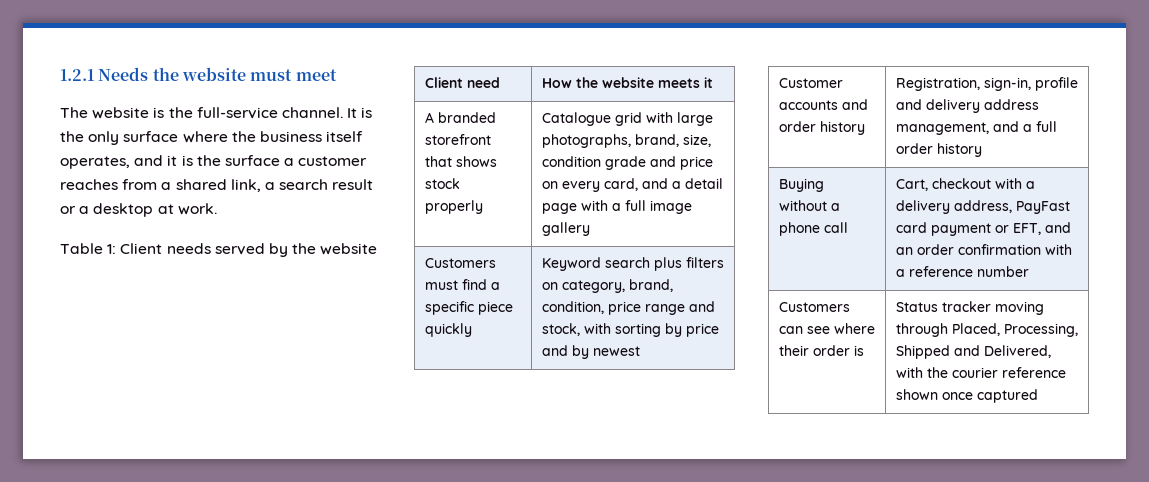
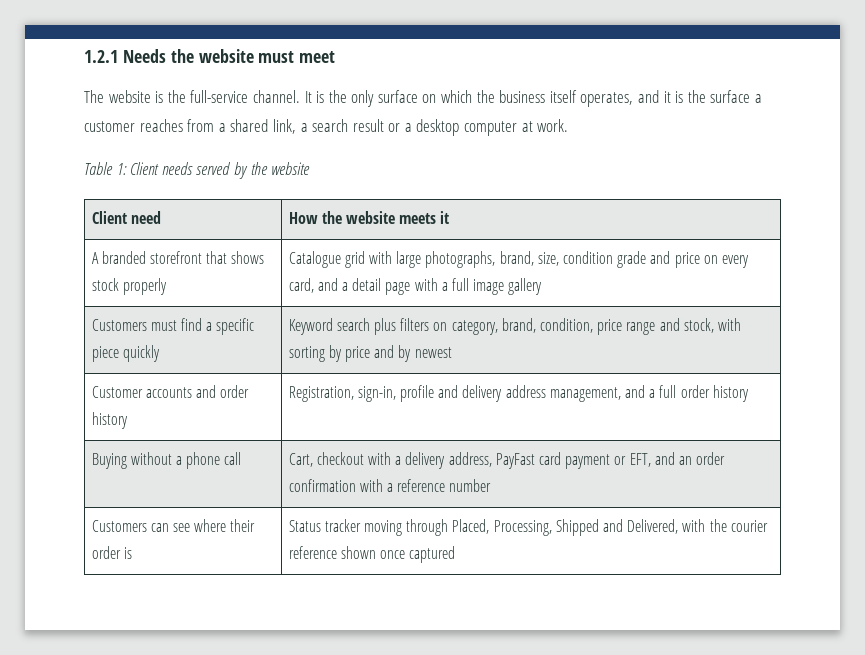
- It is the only surface where the business itself operates, and it is the surface a customer reaches from a shared link, a search result or a desktop at work.
+ It is the only surface on which the business itself operates, and it is the surface a customer reaches from a shared link, a search result or a desktop computer at work.

